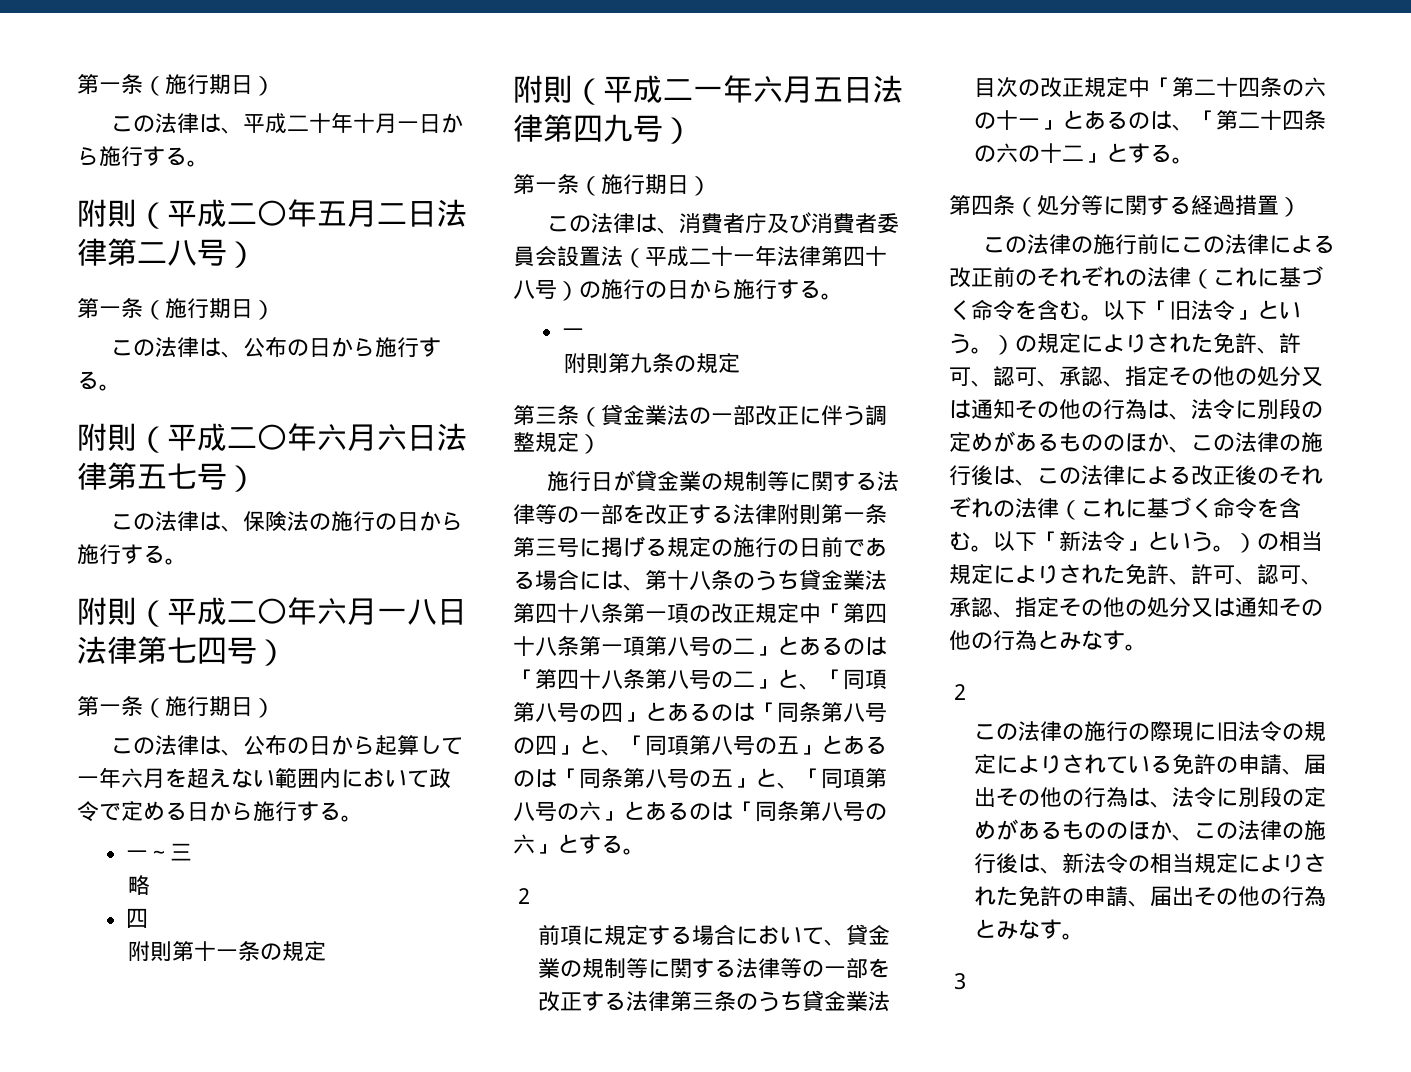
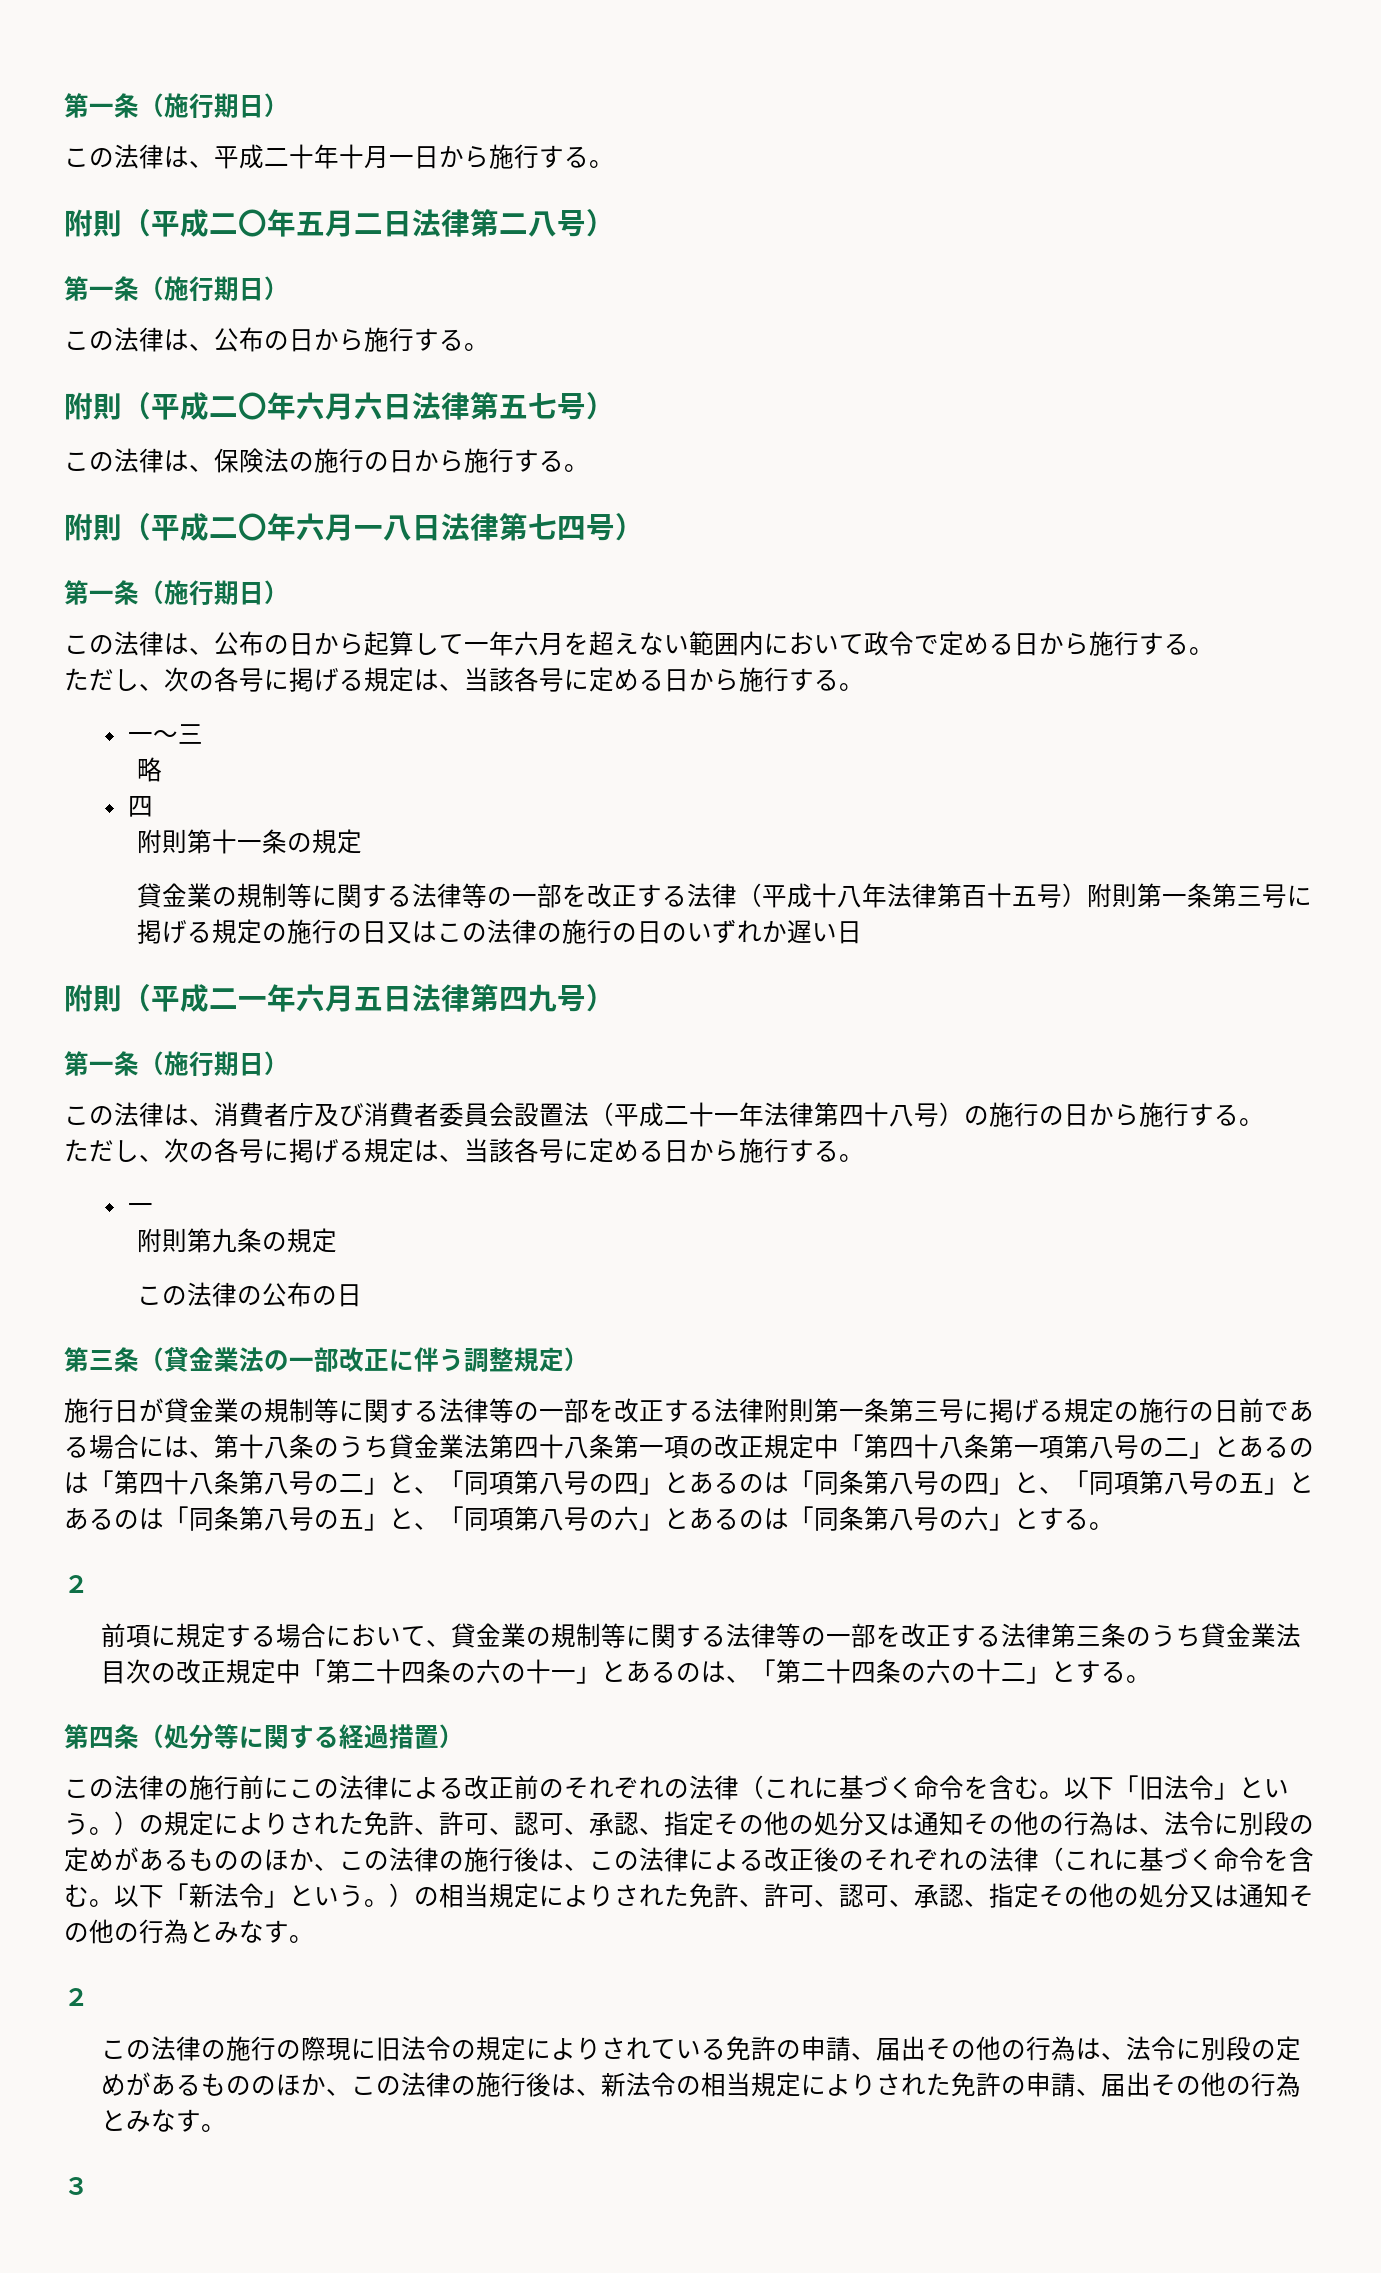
  この法律は、公布の日から起算して一年六月を超えない範囲内において政令で定める日から施行する。
+ ただし、次の各号に掲げる規定は、当該各号に定める日から施行する。
+ 貸金業の規制等に関する法律等の一部を改正する法律（平成十八年法律第百十五号）附則第一条第三号に掲げる規定の施行の日又はこの法律の施行の日のいずれか遅い日
  この法律は、消費者庁及び消費者委員会設置法（平成二十一年法律第四十八号）の施行の日から施行する。
+ ただし、次の各号に掲げる規定は、当該各号に定める日から施行する。
+ この法律の公布の日

